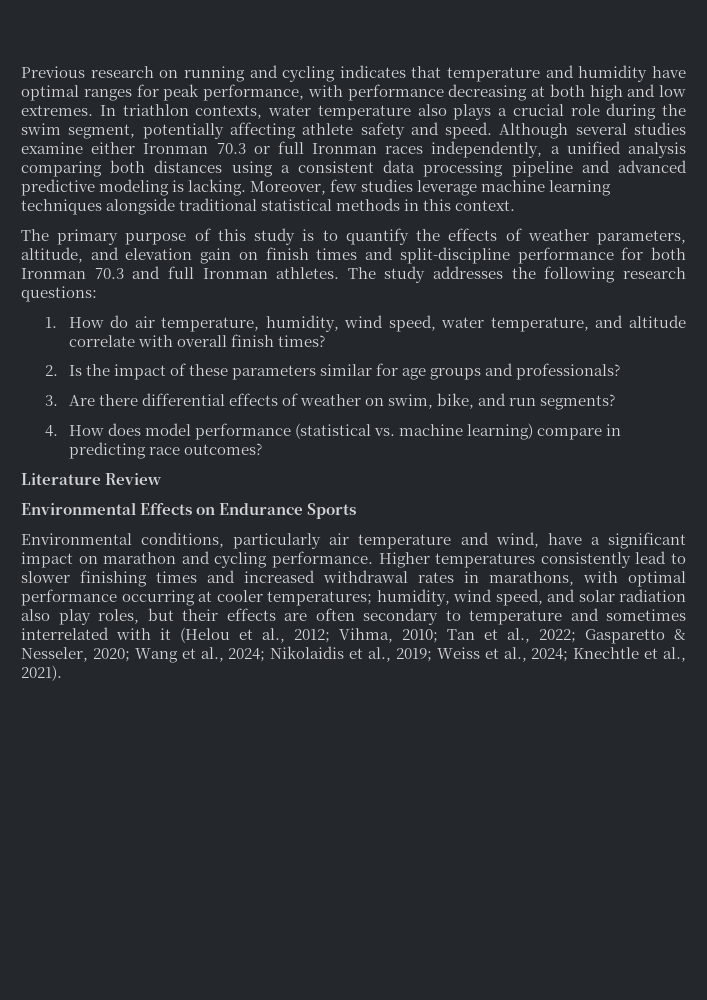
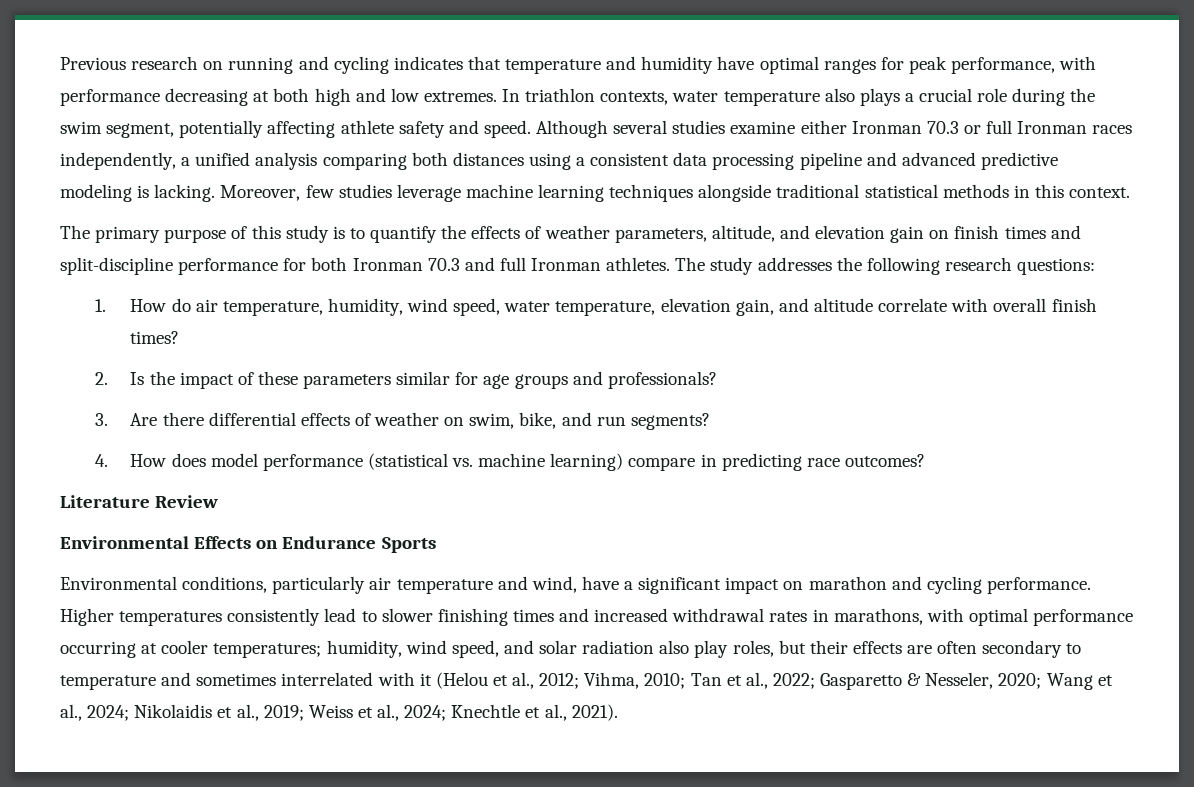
- 1. How do air temperature, humidity, wind speed, water temperature, and altitude correlate with overall finish times?
+ 1. How do air temperature, humidity, wind speed, water temperature, elevation gain, and altitude correlate with overall finish times?

